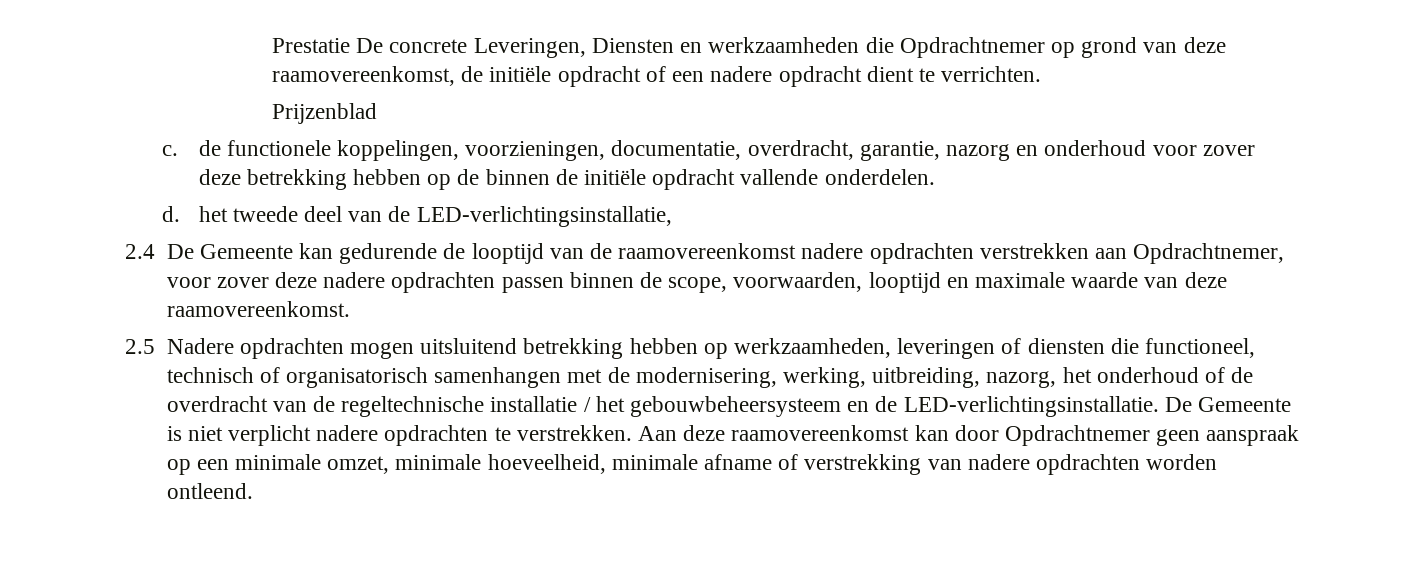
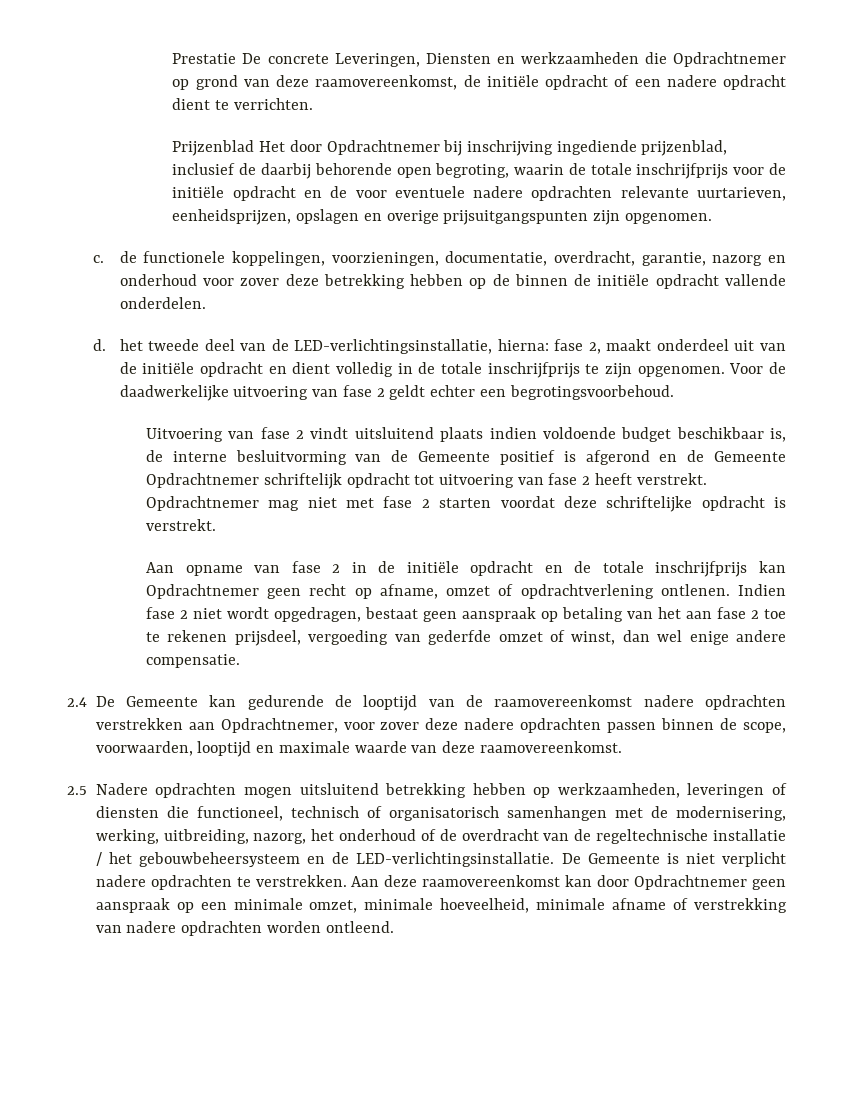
- Prijzenblad
+ Prijzenblad Het door Opdrachtnemer bij inschrijving ingediende prijzenblad, inclusief de daarbij behorende open begroting, waarin de totale inschrijfprijs voor de initiële opdracht en de voor eventuele nadere opdrachten relevante uurtarieven, eenheidsprijzen, opslagen en overige prijsuitgangspunten zijn opgenomen.
- d. het tweede deel van de LED-verlichtingsinstallatie,
+ d. het tweede deel van de LED-verlichtingsinstallatie, hierna: fase 2, maakt onderdeel uit van de initiële opdracht en dient volledig in de totale inschrijfprijs te zijn opgenomen. Voor de daadwerkelijke uitvoering van fase 2 geldt echter een begrotingsvoorbehoud.
+ Uitvoering van fase 2 vindt uitsluitend plaats indien voldoende budget beschikbaar is, de interne besluitvorming van de Gemeente positief is afgerond en de Gemeente Opdrachtnemer schriftelijk opdracht tot uitvoering van fase 2 heeft verstrekt. Opdrachtnemer mag niet met fase 2 starten voordat deze schriftelijke opdracht is verstrekt.
+ Aan opname van fase 2 in de initiële opdracht en de totale inschrijfprijs kan Opdrachtnemer geen recht op afname, omzet of opdrachtverlening ontlenen. Indien fase 2 niet wordt opgedragen, bestaat geen aanspraak op betaling van het aan fase 2 toe te rekenen prijsdeel, vergoeding van gederfde omzet of winst, dan wel enige andere compensatie.

